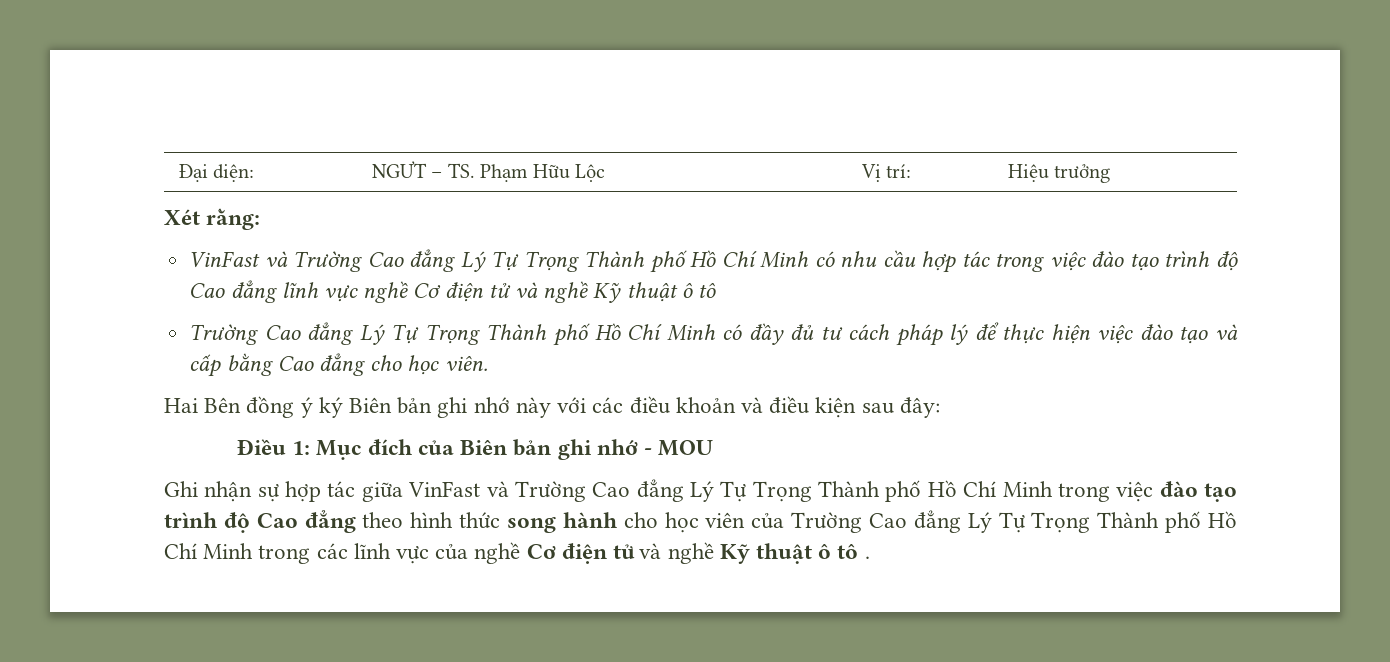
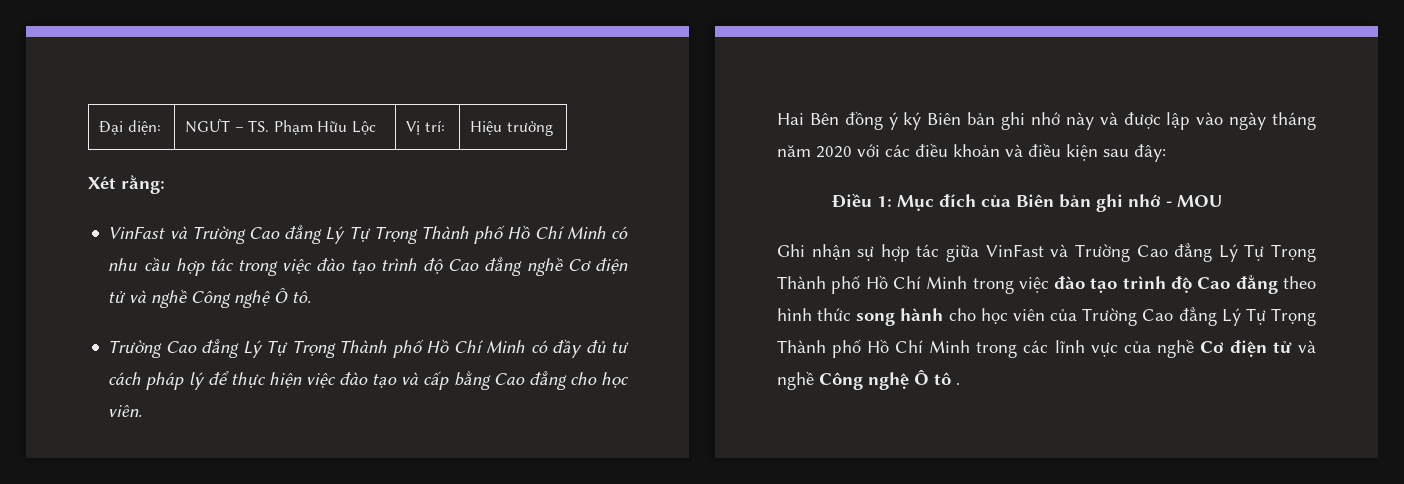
- VinFast và Trường Cao đẳng Lý Tự Trọng Thành phố Hồ Chí Minh có nhu cầu hợp tác trong việc đào tạo trình độ Cao đẳng lĩnh vực nghề Cơ điện tử và nghề Kỹ thuật ô tô
+ VinFast và Trường Cao đẳng Lý Tự Trọng Thành phố Hồ Chí Minh có nhu cầu hợp tác trong việc đào tạo trình độ Cao đẳng nghề Cơ điện tử và nghề Công nghệ Ô tô.
- Hai Bên đồng ý ký Biên bản ghi nhớ này với các điều khoản và điều kiện sau đây:
+ Hai Bên đồng ý ký Biên bản ghi nhớ này và được lập vào ngày tháng năm 2020 với các điều khoản và điều kiện sau đây:
- Ghi nhận sự hợp tác giữa VinFast và Trường Cao đẳng Lý Tự Trọng Thành phố Hồ Chí Minh trong việc đào tạo trình độ Cao đẳng theo hình thức song hành cho học viên của Trường Cao đẳng Lý Tự Trọng Thành phố Hồ Chí Minh trong các lĩnh vực của nghề Cơ điện tử và nghề Kỹ thuật ô tô .
+ Ghi nhận sự hợp tác giữa VinFast và Trường Cao đẳng Lý Tự Trọng Thành phố Hồ Chí Minh trong việc đào tạo trình độ Cao đẳng theo hình thức song hành cho học viên của Trường Cao đẳng Lý Tự Trọng Thành phố Hồ Chí Minh trong các lĩnh vực của nghề Cơ điện tử và nghề Công nghệ Ô tô .

